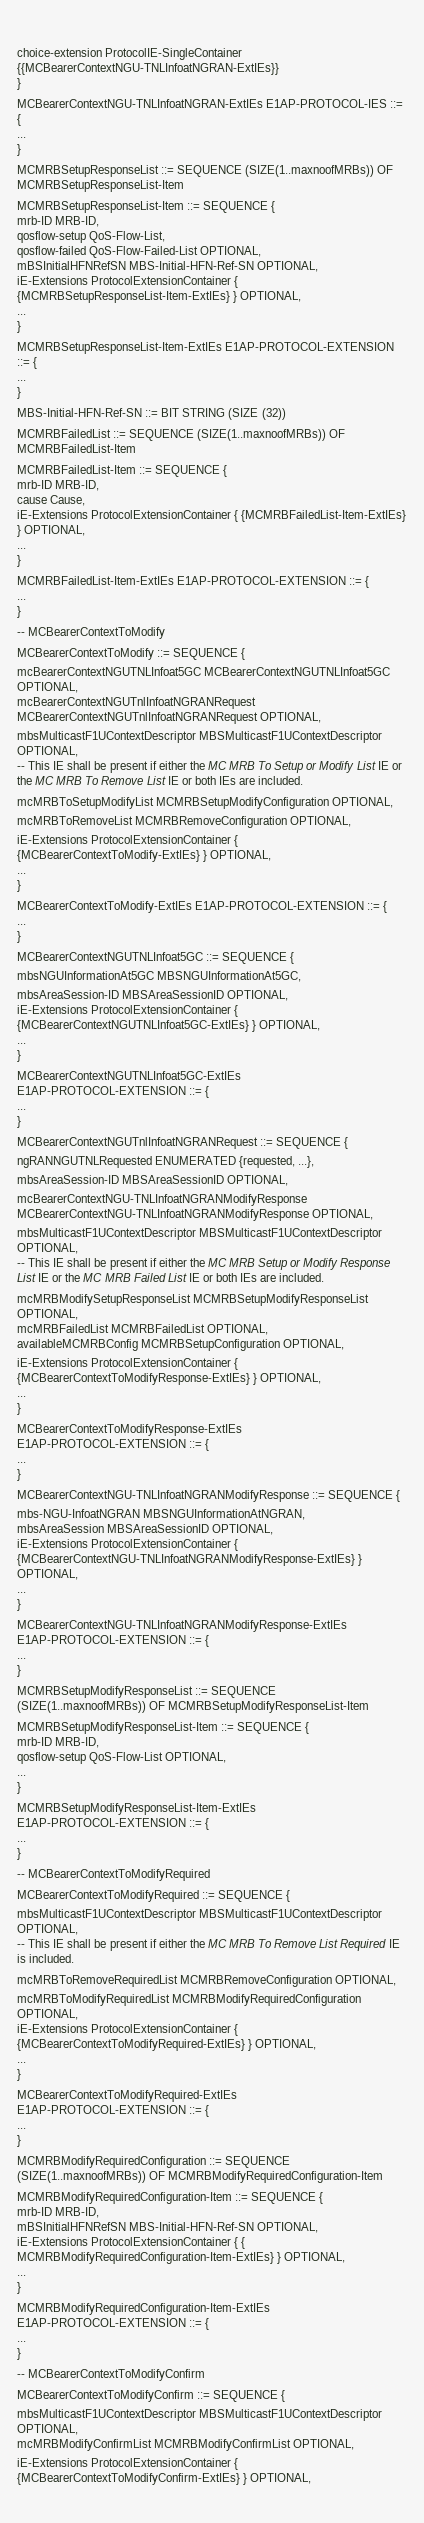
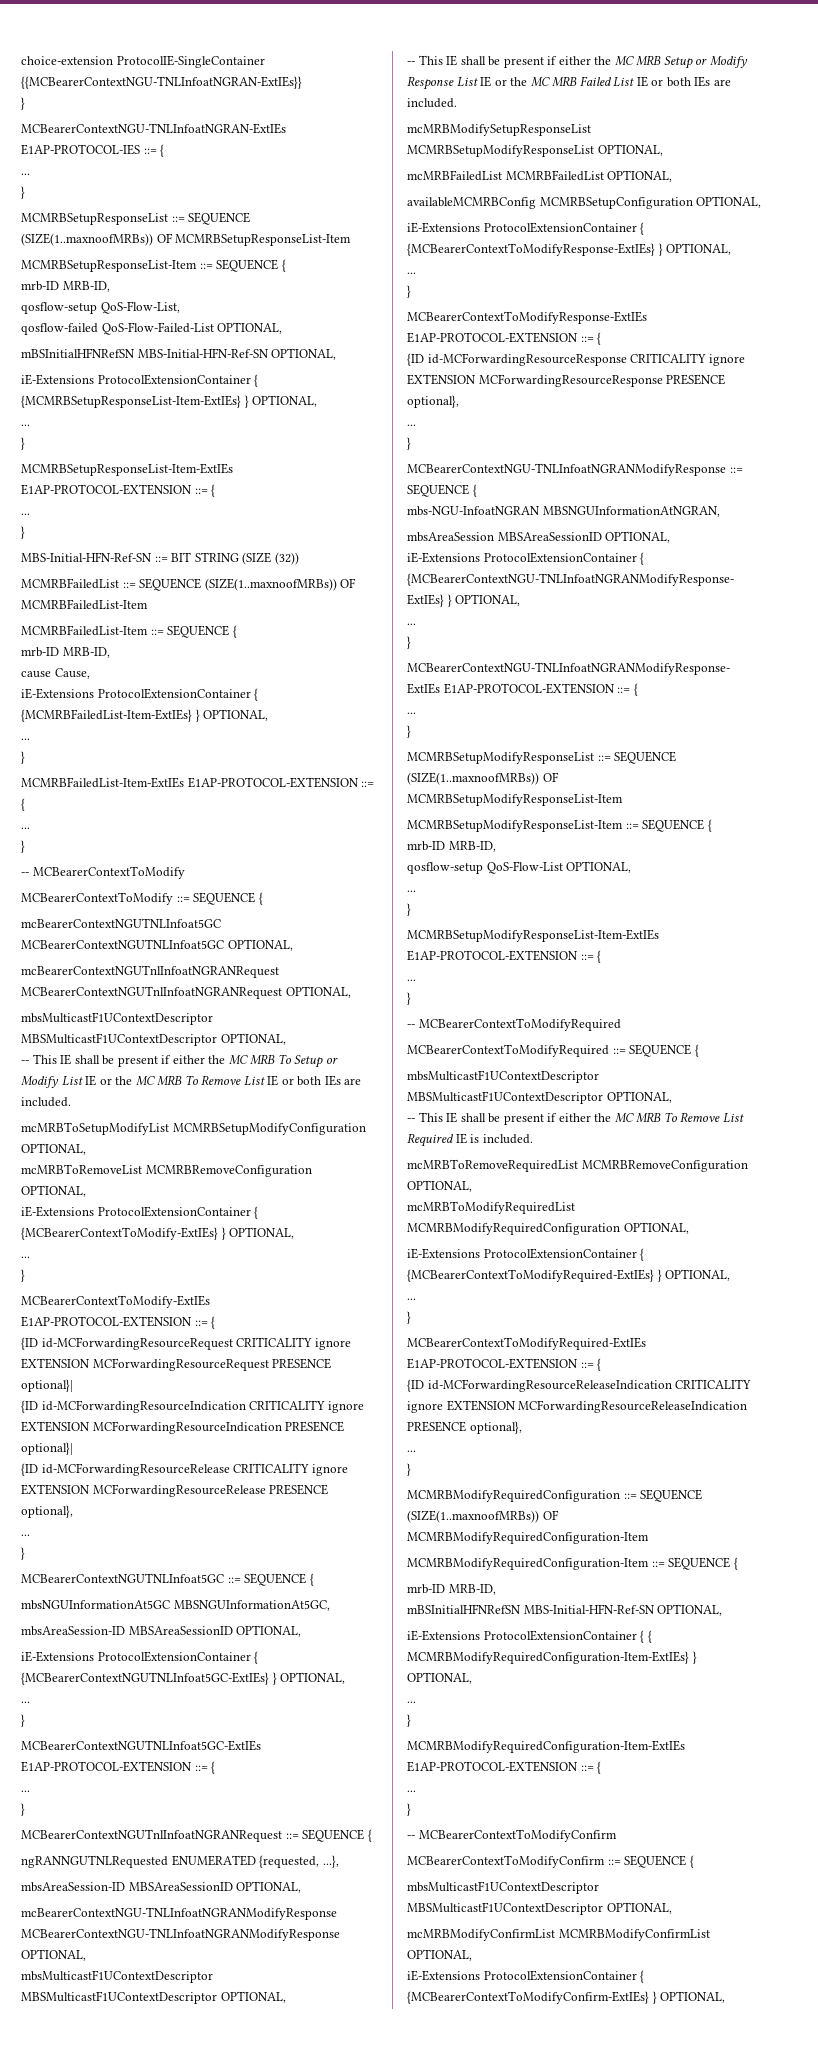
+ {ID id-MCForwardingResourceRequest CRITICALITY ignore EXTENSION MCForwardingResourceRequest PRESENCE optional}|
+ {ID id-MCForwardingResourceIndication CRITICALITY ignore EXTENSION MCForwardingResourceIndication PRESENCE optional}|
+ {ID id-MCForwardingResourceRelease CRITICALITY ignore EXTENSION MCForwardingResourceRelease PRESENCE optional},
+ {ID id-MCForwardingResourceResponse CRITICALITY ignore EXTENSION MCForwardingResourceResponse PRESENCE optional},
+ {ID id-MCForwardingResourceReleaseIndication CRITICALITY ignore EXTENSION MCForwardingResourceReleaseIndication PRESENCE optional},

